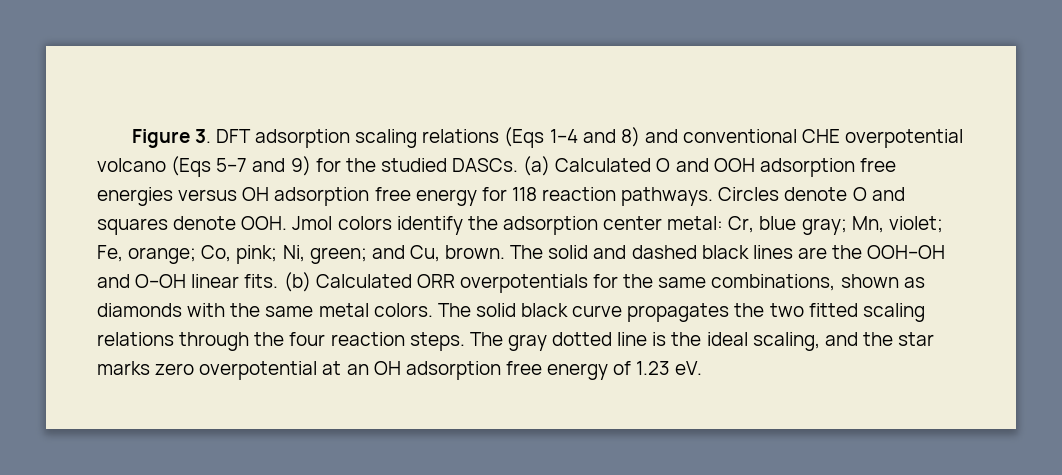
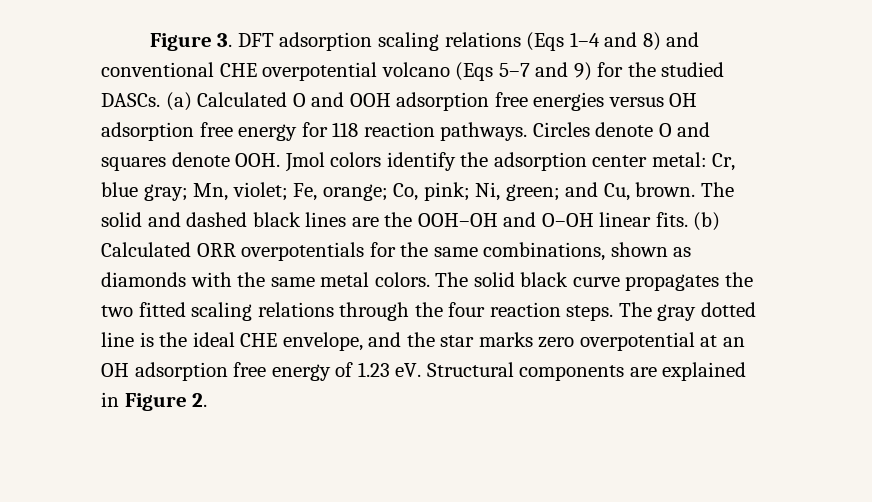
- The gray dotted line is the ideal scaling, and the star marks zero overpotential at an OH adsorption free energy of 1.23 eV.
+ The gray dotted line is the ideal CHE envelope, and the star marks zero overpotential at an OH adsorption free energy of 1.23 eV.
+ Structural components are explained in Figure 2.

